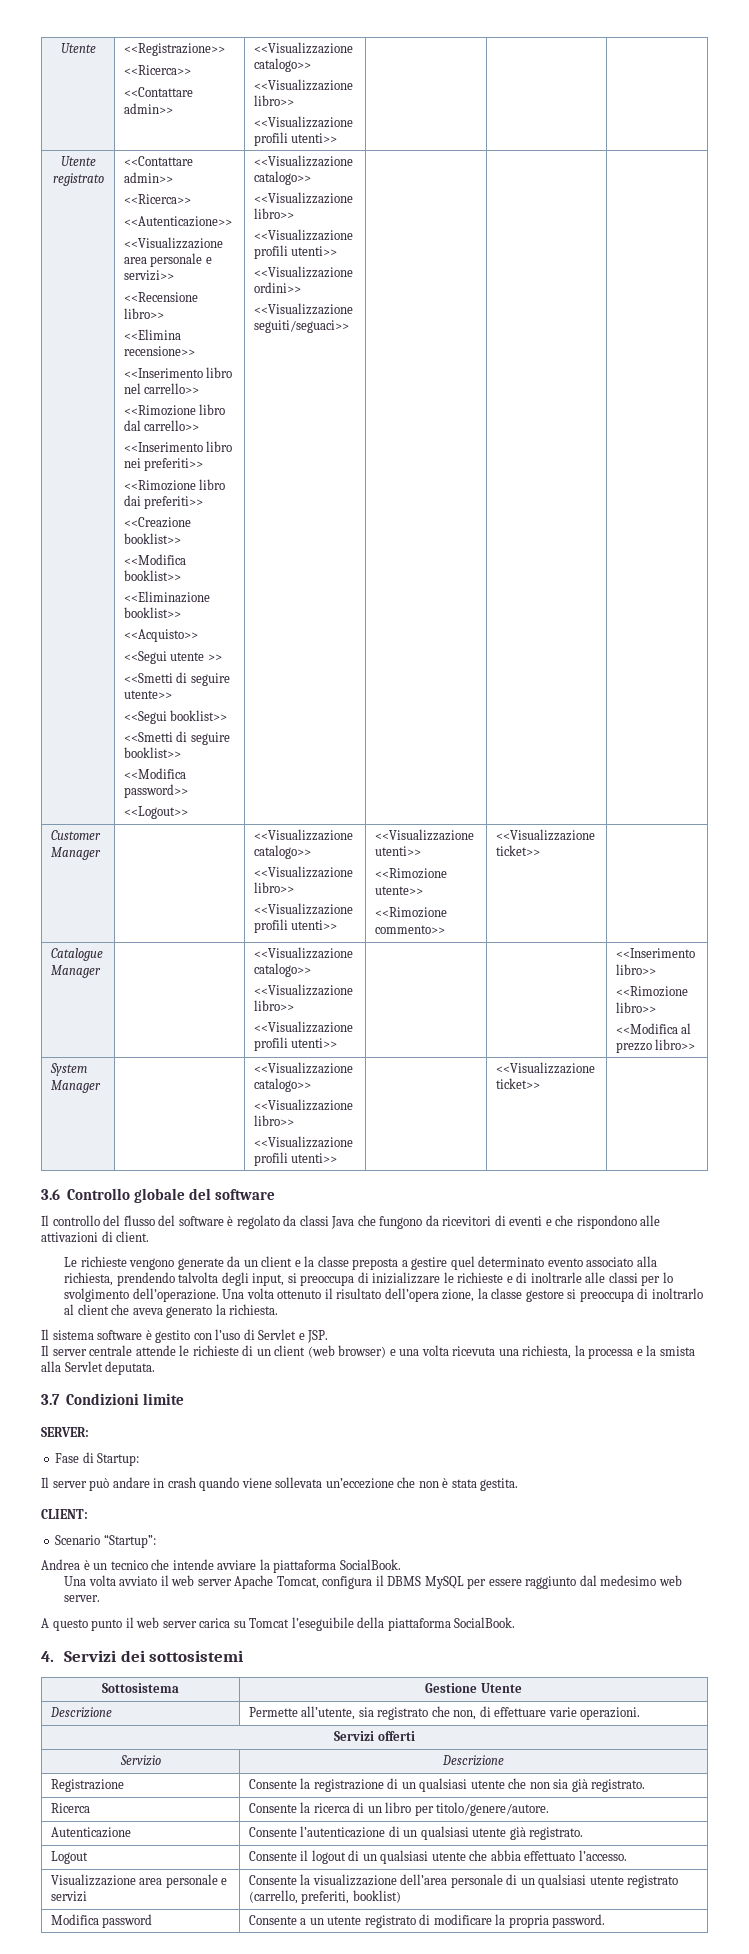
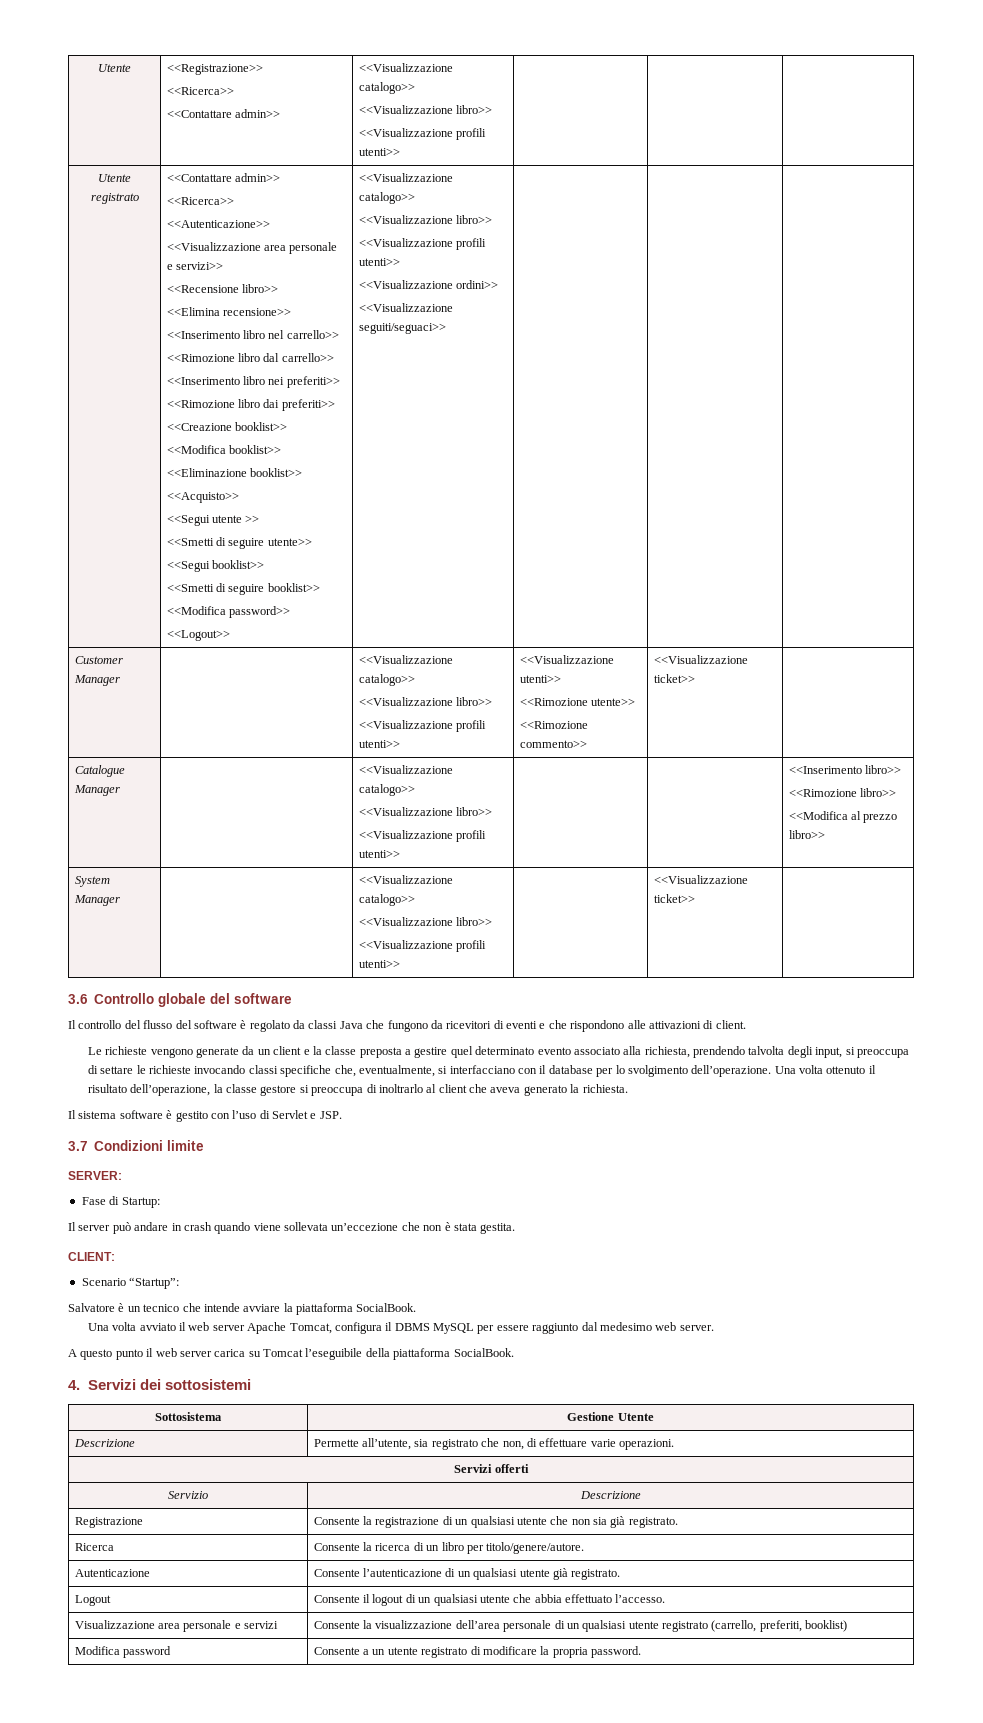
- Le richieste vengono generate da un client e la classe preposta a gestire quel determinato evento associato alla richiesta, prendendo talvolta degli input, si preoccupa di inizializzare le richieste e di inoltrarle alle classi per lo svolgimento dell’operazione.
+ Le richieste vengono generate da un client e la classe preposta a gestire quel determinato evento associato alla richiesta, prendendo talvolta degli input, si preoccupa di settare le richieste invocando classi specifiche che, eventualmente, si interfacciano con il database per lo svolgimento dell’operazione.
- Una volta ottenuto il risultato dell’opera zione, la classe gestore si preoccupa di inoltrarlo al client che aveva generato la richiesta.
+ Una volta ottenuto il risultato dell’operazione, la classe gestore si preoccupa di inoltrarlo al client che aveva generato la richiesta.
- Il server centrale attende le richieste di un client (web browser) e una volta ricevuta una richiesta, la processa e la smista alla Servlet deputata.
- Andrea è un tecnico che intende avviare la piattaforma SocialBook.
+ Salvatore è un tecnico che intende avviare la piattaforma SocialBook.

